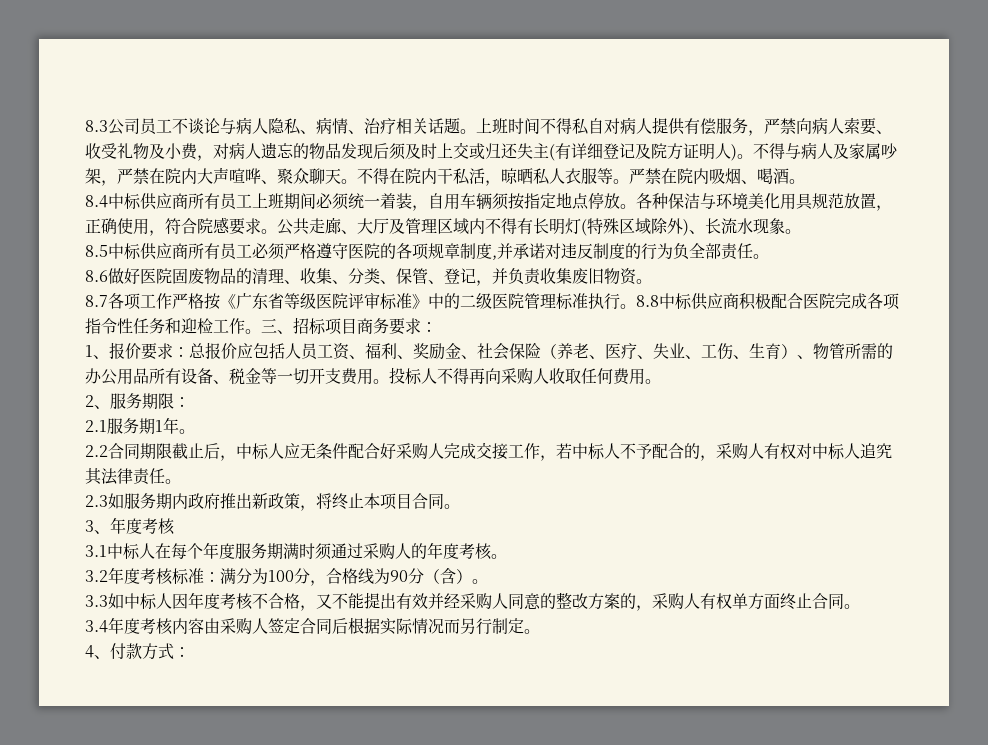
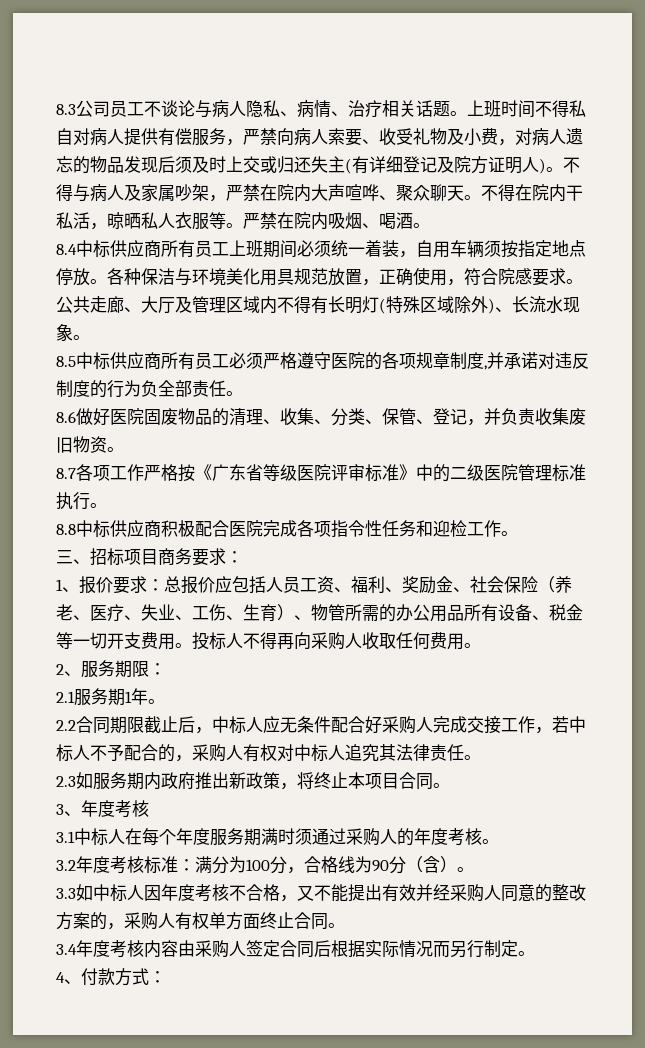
- 8.7各项工作严格按《广东省等级医院评审标准》中的二级医院管理标准执行。8.8中标供应商积极配合医院完成各项指令性任务和迎检工作。三、招标项目商务要求：
+ 8.7各项工作严格按《广东省等级医院评审标准》中的二级医院管理标准执行。
+ 8.8中标供应商积极配合医院完成各项指令性任务和迎检工作。
+ 三、招标项目商务要求：

